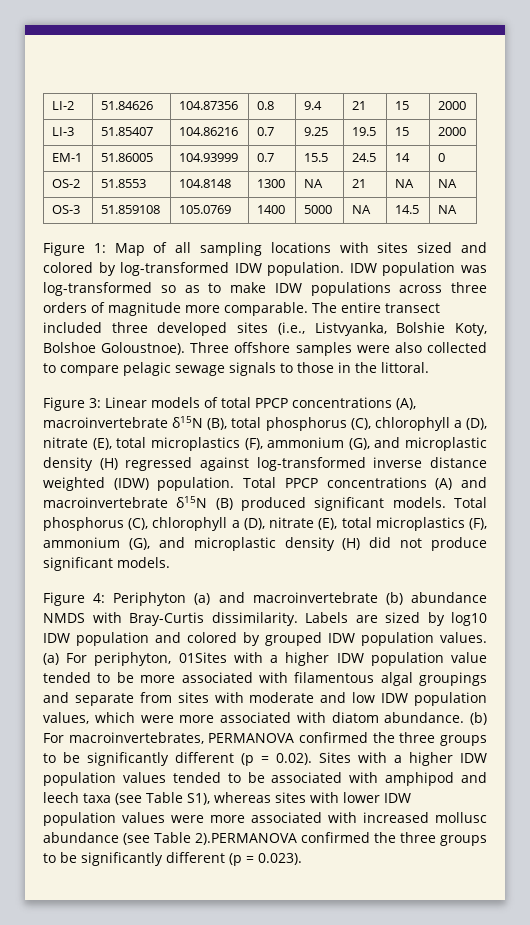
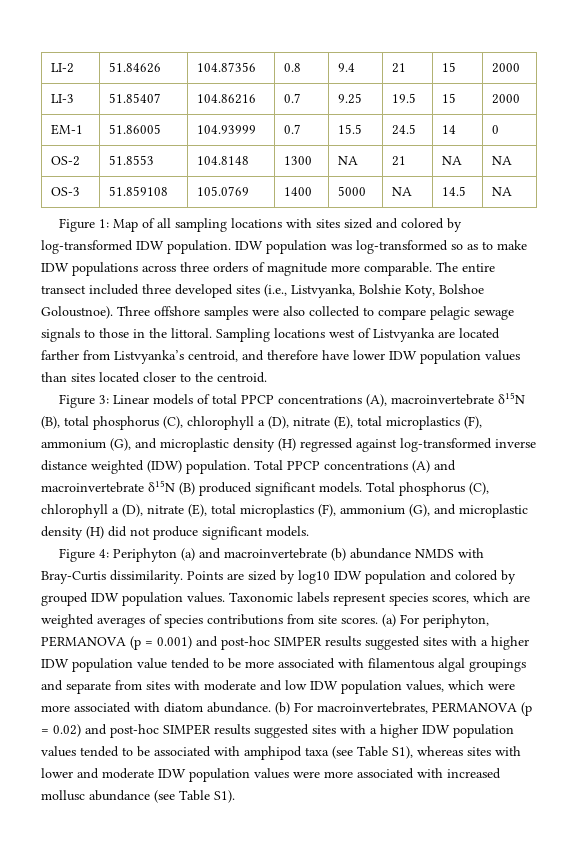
+ Sampling locations west of Listvyanka are located farther from Listvyanka’s centroid, and therefore have lower IDW population values than sites located closer to the centroid.
- Labels are sized by log10 IDW population and colored by grouped IDW population values.
+ Points are sized by log10 IDW population and colored by grouped IDW population values.
- (a) For periphyton, 01Sites with a higher IDW population value tended to be more associated with filamentous algal groupings and separate from sites with moderate and low IDW population values, which were more associated with diatom abundance.
+ Taxonomic labels represent species scores, which are weighted averages of species contributions from site scores. (a) For periphyton, PERMANOVA (p = 0.001) and post-hoc SIMPER results suggested sites with a higher IDW population value tended to be more associated with filamentous algal groupings and separate from sites with moderate and low IDW population values, which were more associated with diatom abundance.
- (b) For macroinvertebrates, PERMANOVA confirmed the three groups to be significantly different (p = 0.02). Sites with a higher IDW population values tended to be associated with amphipod and leech taxa (see Table S1), whereas sites with lower IDW population values were more associated with increased mollusc abundance (see Table 2).PERMANOVA confirmed the three groups to be significantly different (p = 0.023).
+ (b) For macroinvertebrates, PERMANOVA (p = 0.02) and post-hoc SIMPER results suggested sites with a higher IDW population values tended to be associated with amphipod taxa (see Table S1), whereas sites with lower and moderate IDW population values were more associated with increased mollusc abundance (see Table S1).

